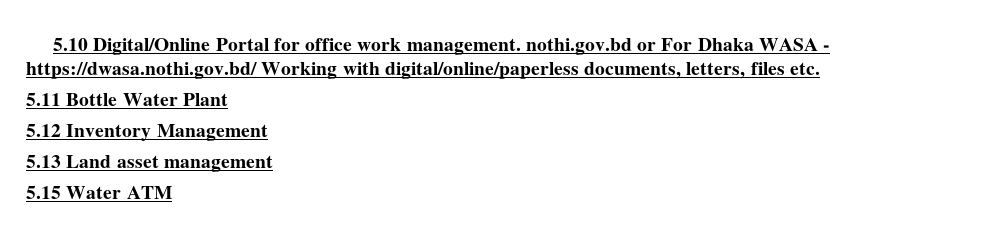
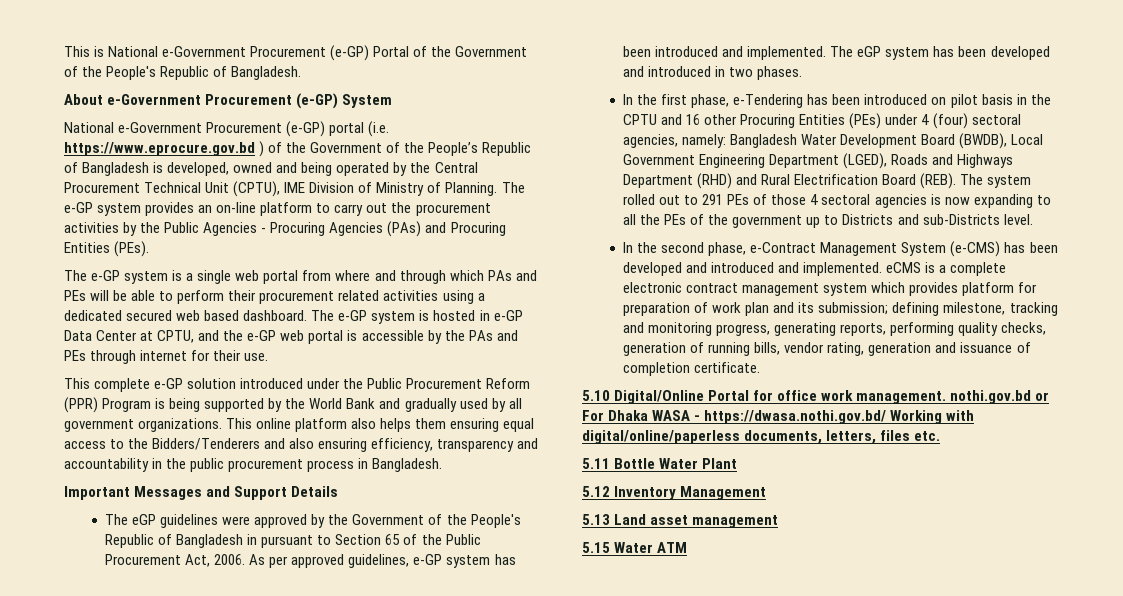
+ This is National e-Government Procurement (e-GP) Portal of the Government of the People's Republic of Bangladesh.
+ About e-Government Procurement (e-GP) System
+ National e-Government Procurement (e-GP) portal (i.e. https://www.eprocure.gov.bd ) of the Government of the People’s Republic of Bangladesh is developed, owned and being operated by the Central Procurement Technical Unit (CPTU), IME Division of Ministry of Planning. The e-GP system provides an on-line platform to carry out the procurement activities by the Public Agencies - Procuring Agencies (PAs) and Procuring Entities (PEs).
+ The e-GP system is a single web portal from where and through which PAs and PEs will be able to perform their procurement related activities using a dedicated secured web based dashboard. The e-GP system is hosted in e-GP Data Center at CPTU, and the e-GP web portal is accessible by the PAs and PEs through internet for their use.
+ This complete e-GP solution introduced under the Public Procurement Reform (PPR) Program is being supported by the World Bank and gradually used by all government organizations. This online platform also helps them ensuring equal access to the Bidders/Tenderers and also ensuring efficiency, transparency and accountability in the public procurement process in Bangladesh.
+ Important Messages and Support Details
+ The eGP guidelines were approved by the Government of the People's Republic of Bangladesh in pursuant to Section 65 of the Public Procurement Act, 2006. As per approved guidelines, e-GP system has been introduced and implemented. The eGP system has been developed and introduced in two phases.
+ In the first phase, e-Tendering has been introduced on pilot basis in the CPTU and 16 other Procuring Entities (PEs) under 4 (four) sectoral agencies, namely: Bangladesh Water Development Board (BWDB), Local Government Engineering Department (LGED), Roads and Highways Department (RHD) and Rural Electrification Board (REB). The system rolled out to 291 PEs of those 4 sectoral agencies is now expanding to all the PEs of the government up to Districts and sub-Districts level.
+ In the second phase, e-Contract Management System (e-CMS) has been developed and introduced and implemented. eCMS is a complete electronic contract management system which provides platform for preparation of work plan and its submission; defining milestone, tracking and monitoring progress, generating reports, performing quality checks, generation of running bills, vendor rating, generation and issuance of completion certificate.

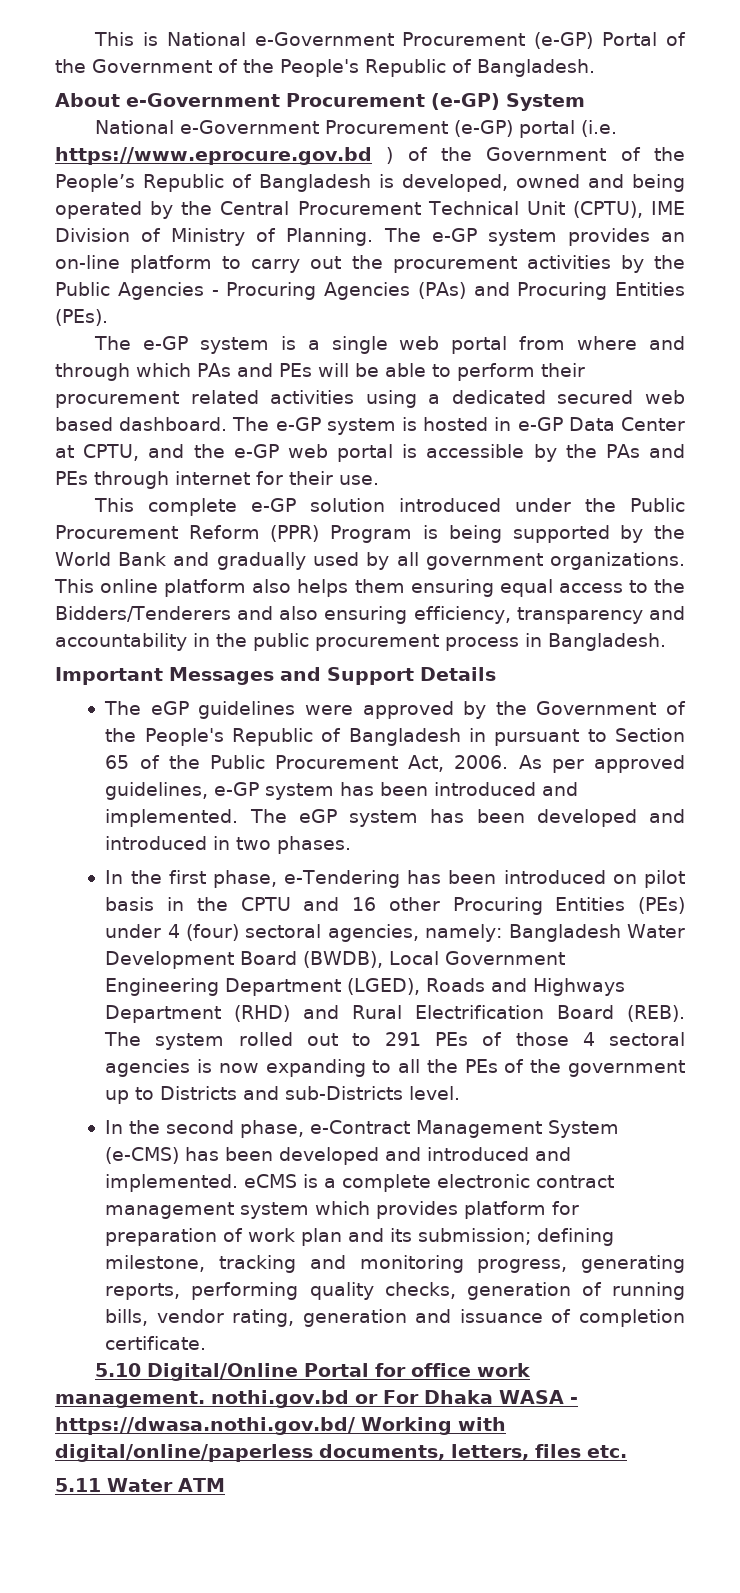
- 5.11 Bottle Water Plant
- 5.12 Inventory Management
- 5.13 Land asset management
- 5.15 Water ATM
+ 5.11 Water ATM

